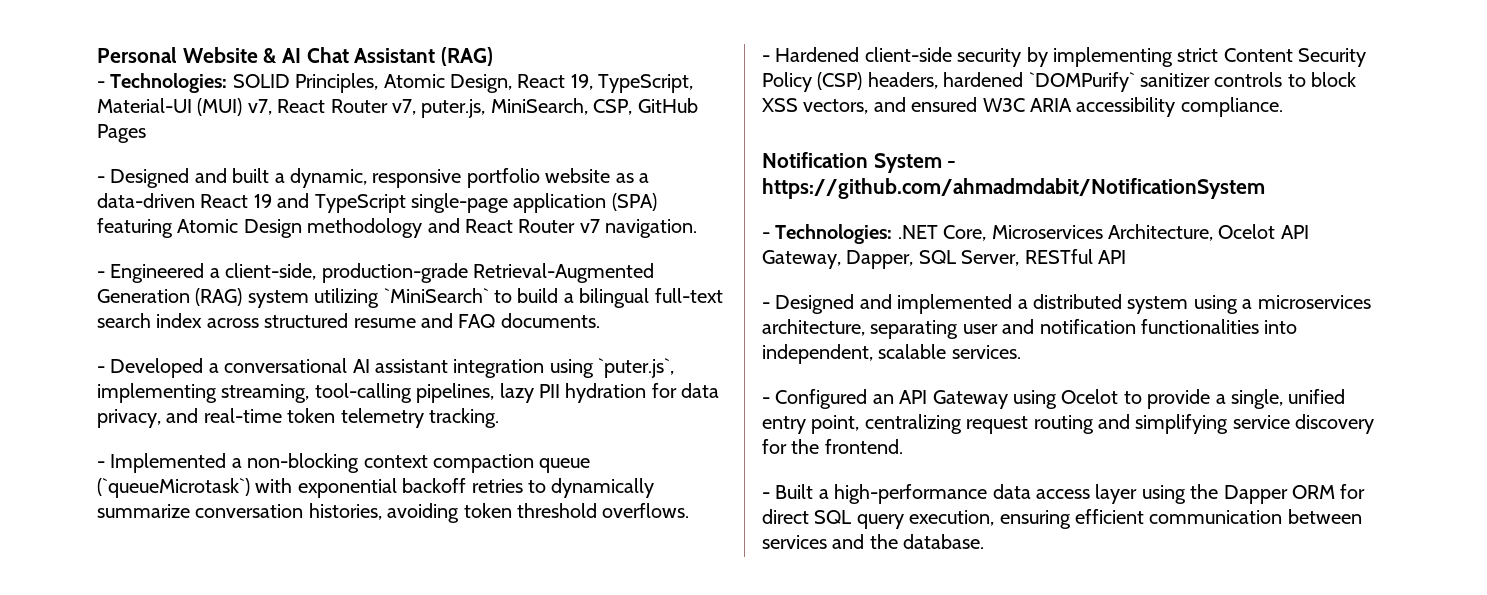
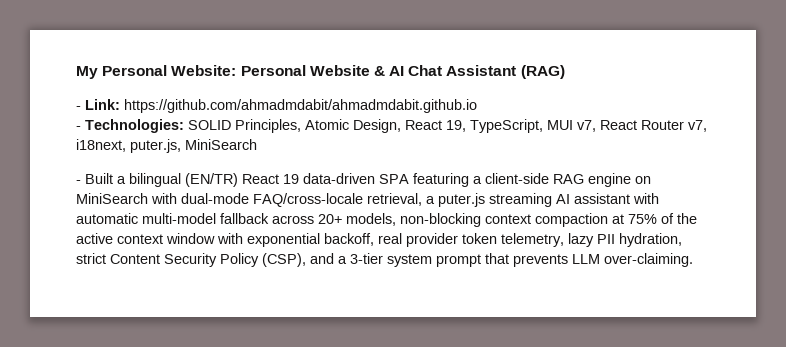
- Personal Website & AI Chat Assistant (RAG)
+ My Personal Website: Personal Website & AI Chat Assistant (RAG)
+ - Link: https://github.com/ahmadmdabit/ahmadmdabit.github.io
- - Technologies: SOLID Principles, Atomic Design, React 19, TypeScript, Material-UI (MUI) v7, React Router v7, puter.js, MiniSearch, CSP, GitHub Pages
- - Designed and built a dynamic, responsive portfolio website as a data-driven React 19 and TypeScript single-page application (SPA) featuring Atomic Design methodology and React Router v7 navigation.
- - Engineered a client-side, production-grade Retrieval-Augmented Generation (RAG) system utilizing `MiniSearch` to build a bilingual full-text search index across structured resume and FAQ documents.
- - Developed a conversational AI assistant integration using `puter.js`, implementing streaming, tool-calling pipelines, lazy PII hydration for data privacy, and real-time token telemetry tracking.
- - Implemented a non-blocking context compaction queue (`queueMicrotask`) with exponential backoff retries to dynamically summarize conversation histories, avoiding token threshold overflows.
- - Hardened client-side security by implementing strict Content Security Policy (CSP) headers, hardened `DOMPurify` sanitizer controls to block XSS vectors, and ensured W3C ARIA accessibility compliance.
- Notification System - https://github.com/ahmadmdabit/NotificationSystem
- - Technologies: .NET Core, Microservices Architecture, Ocelot API Gateway, Dapper, SQL Server, RESTful API
- - Designed and implemented a distributed system using a microservices architecture, separating user and notification functionalities into independent, scalable services.
- - Configured an API Gateway using Ocelot to provide a single, unified entry point, centralizing request routing and simplifying service discovery for the frontend.
- - Built a high-performance data access layer using the Dapper ORM for direct SQL query execution, ensuring efficient communication between services and the database.
+ - Technologies: SOLID Principles, Atomic Design, React 19, TypeScript, MUI v7, React Router v7, i18next, puter.js, MiniSearch
+ - Built a bilingual (EN/TR) React 19 data-driven SPA featuring a client-side RAG engine on MiniSearch with dual-mode FAQ/cross-locale retrieval, a puter.js streaming AI assistant with automatic multi-model fallback across 20+ models, non-blocking context compaction at 75% of the active context window with exponential backoff, real provider token telemetry, lazy PII hydration, strict Content Security Policy (CSP), and a 3-tier system prompt that prevents LLM over-claiming.

